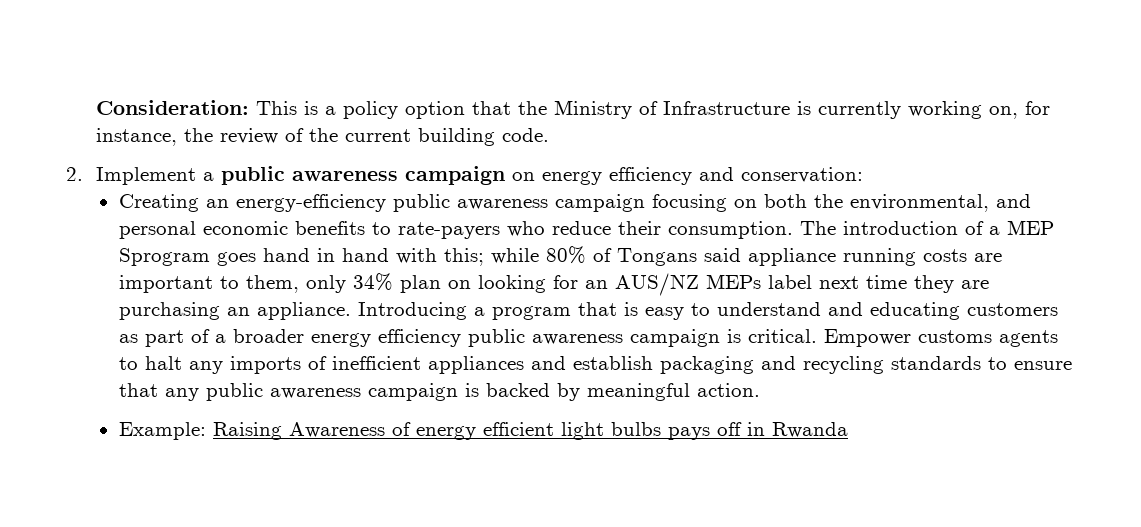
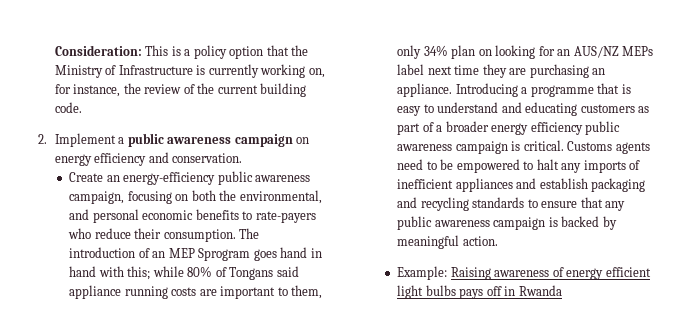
- 2. Implement a public awareness campaign on energy efficiency and conservation:
- Creating an energy-efficiency public awareness campaign focusing on both the environmental, and personal economic benefits to rate-payers who reduce their consumption.
+ 2. Implement a public awareness campaign on energy efficiency and conservation.
+ Create an energy-efficiency public awareness campaign, focusing on both the environmental, and personal economic benefits to rate-payers who reduce their consumption.
- The introduction of a MEP Sprogram goes hand in hand with this; while 80% of Tongans said appliance running costs are important to them, only 34% plan on looking for an AUS/NZ MEPs label next time they are purchasing an appliance.
+ The introduction of an MEP Sprogram goes hand in hand with this; while 80% of Tongans said appliance running costs are important to them, only 34% plan on looking for an AUS/NZ MEPs label next time they are purchasing an appliance.
- Introducing a program that is easy to understand and educating customers as part of a broader energy efficiency public awareness campaign is critical.
+ Introducing a programme that is easy to understand and educating customers as part of a broader energy efficiency public awareness campaign is critical.
- Empower customs agents to halt any imports of inefficient appliances and establish packaging and recycling standards to ensure that any public awareness campaign is backed by meaningful action.
+ Customs agents need to be empowered to halt any imports of inefficient appliances and establish packaging and recycling standards to ensure that any public awareness campaign is backed by meaningful action.
- Example: Raising Awareness of energy efficient light bulbs pays off in Rwanda
+ Example: Raising awareness of energy efficient light bulbs pays off in Rwanda

